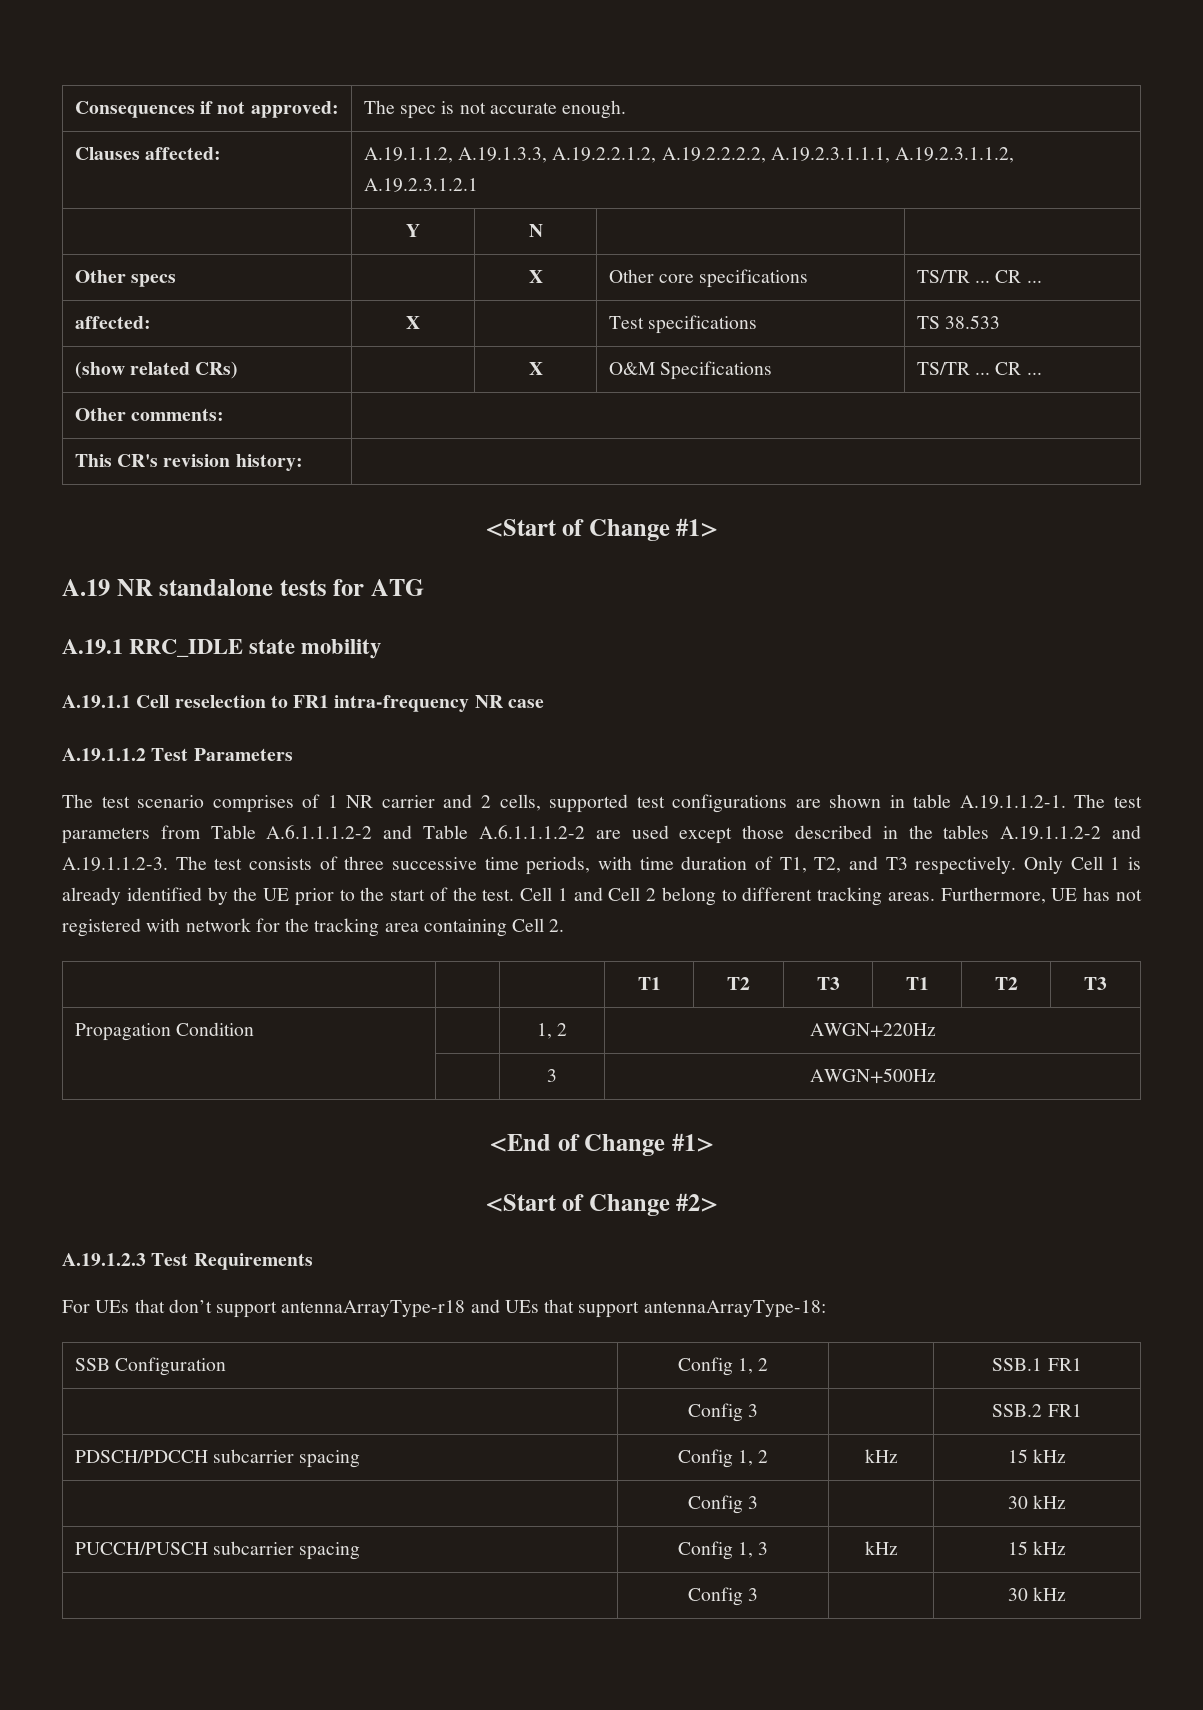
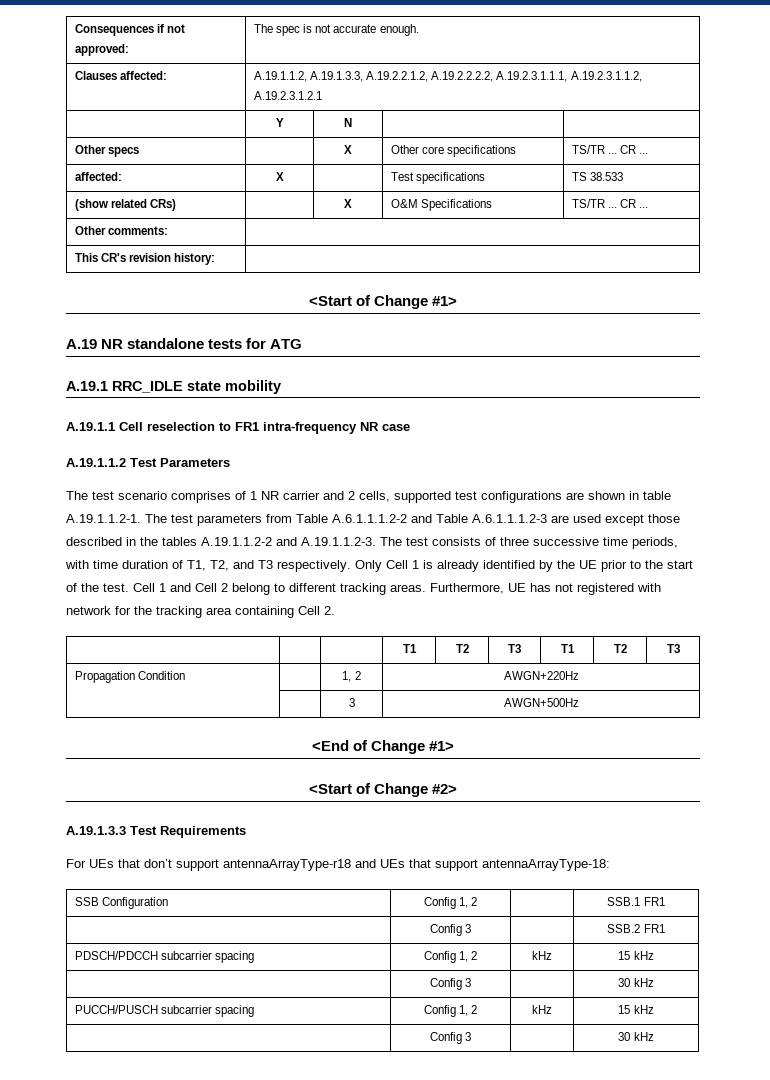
- The test scenario comprises of 1 NR carrier and 2 cells, supported test configurations are shown in table A.19.1.1.2-1. The test parameters from Table A.6.1.1.1.2-2 and Table A.6.1.1.1.2-2 are used except those described in the tables A.19.1.1.2-2 and A.19.1.1.2-3. The test consists of three successive time periods, with time duration of T1, T2, and T3 respectively.
+ The test scenario comprises of 1 NR carrier and 2 cells, supported test configurations are shown in table A.19.1.1.2-1. The test parameters from Table A.6.1.1.1.2-2 and Table A.6.1.1.1.2-3 are used except those described in the tables A.19.1.1.2-2 and A.19.1.1.2-3. The test consists of three successive time periods, with time duration of T1, T2, and T3 respectively.
- A.19.1.2.3 Test Requirements
+ A.19.1.3.3 Test Requirements
- PUCCH/PUSCH subcarrier spacing | Config 1, 3 | kHz | 15 kHz
+ PUCCH/PUSCH subcarrier spacing | Config 1, 2 | kHz | 15 kHz

